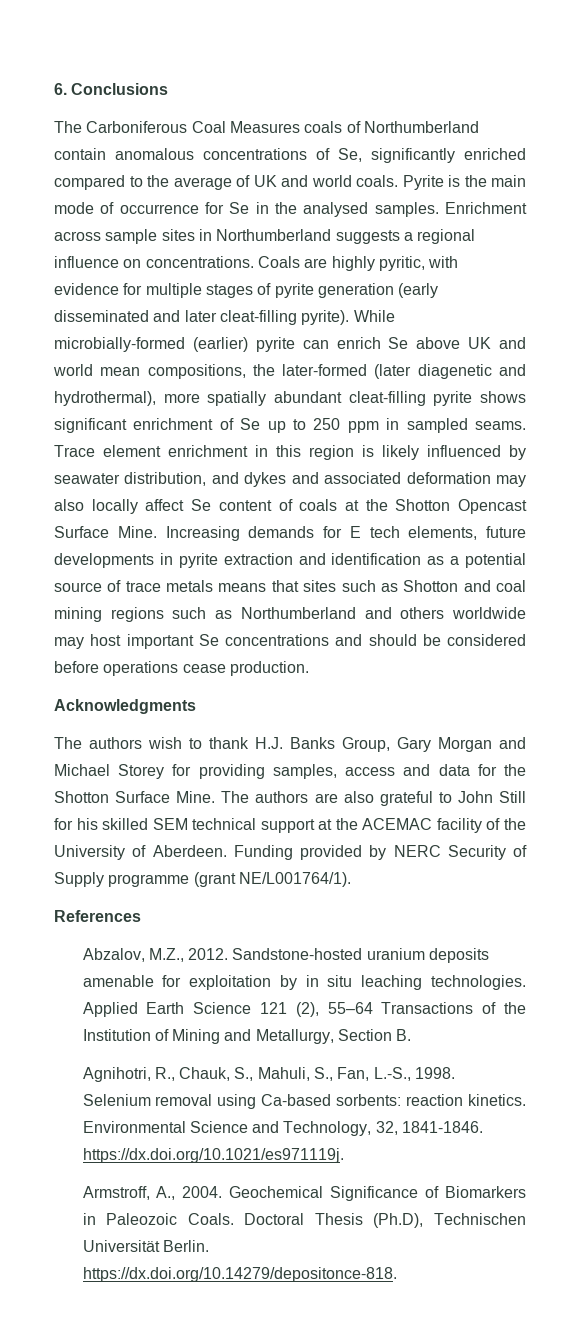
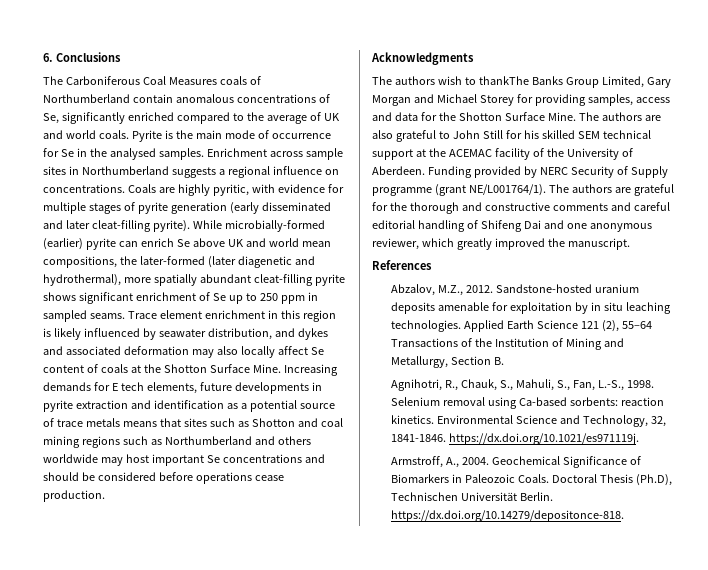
- Trace element enrichment in this region is likely influenced by seawater distribution, and dykes and associated deformation may also locally affect Se content of coals at the Shotton Opencast Surface Mine.
+ Trace element enrichment in this region is likely influenced by seawater distribution, and dykes and associated deformation may also locally affect Se content of coals at the Shotton Surface Mine.
- The authors wish to thank H.J. Banks Group, Gary Morgan and Michael Storey for providing samples, access and data for the Shotton Surface Mine.
+ The authors wish to thankThe Banks Group Limited, Gary Morgan and Michael Storey for providing samples, access and data for the Shotton Surface Mine.
+ The authors are grateful for the thorough and constructive comments and careful editorial handling of Shifeng Dai and one anonymous reviewer, which greatly improved the manuscript.

